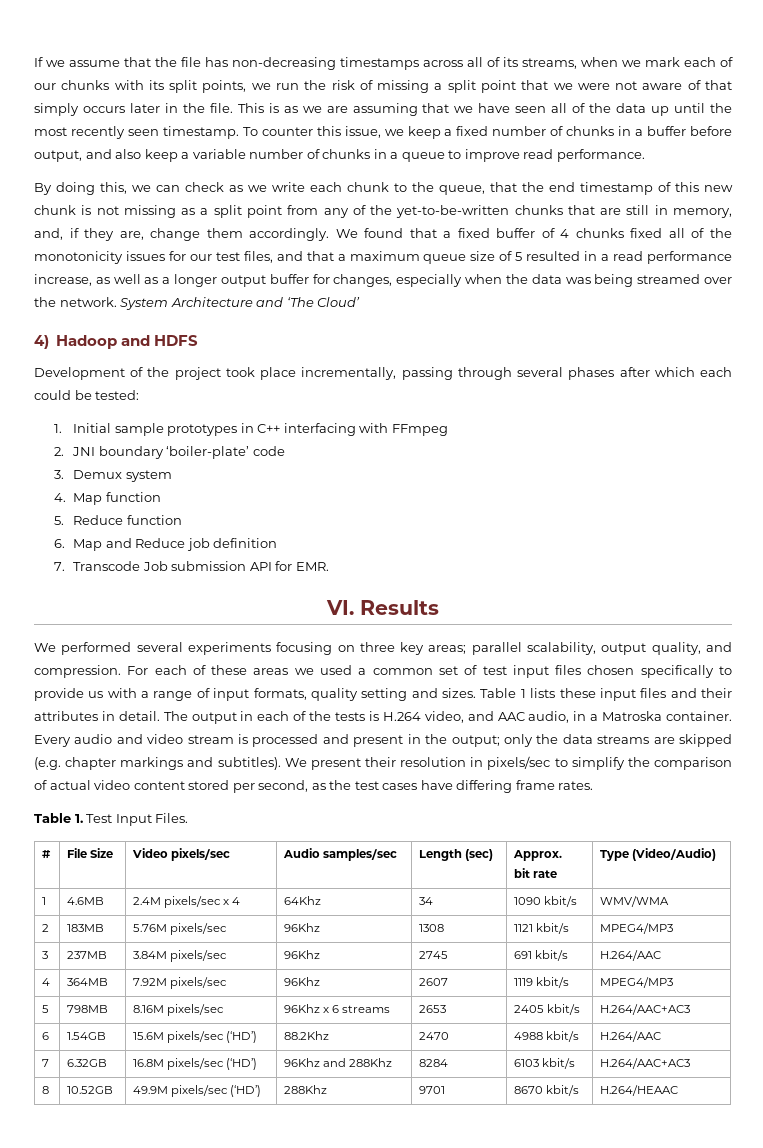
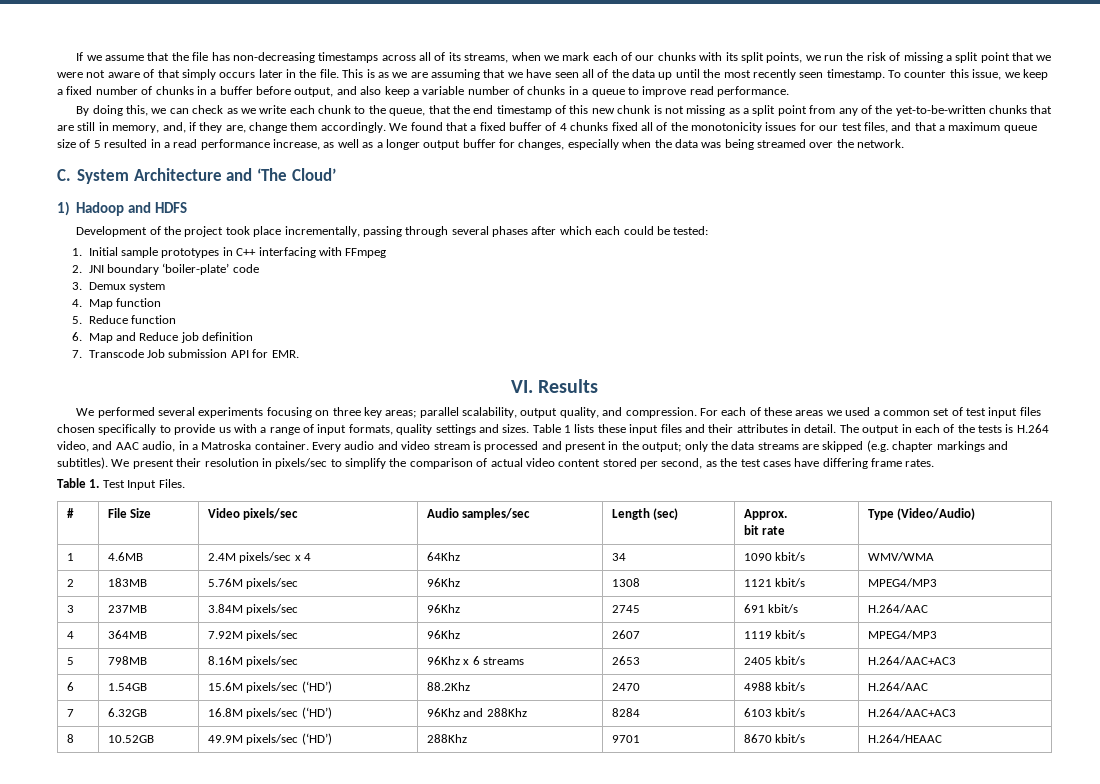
- We found that a fixed buffer of 4 chunks fixed all of the monotonicity issues for our test files, and that a maximum queue size of 5 resulted in a read performance increase, as well as a longer output buffer for changes, especially when the data was being streamed over the network. System Architecture and ‘The Cloud’
+ We found that a fixed buffer of 4 chunks fixed all of the monotonicity issues for our test files, and that a maximum queue size of 5 resulted in a read performance increase, as well as a longer output buffer for changes, especially when the data was being streamed over the network.
+ C. System Architecture and ‘The Cloud’
- 4) Hadoop and HDFS
+ 1) Hadoop and HDFS
- For each of these areas we used a common set of test input files chosen specifically to provide us with a range of input formats, quality setting and sizes.
+ For each of these areas we used a common set of test input files chosen specifically to provide us with a range of input formats, quality settings and sizes.

